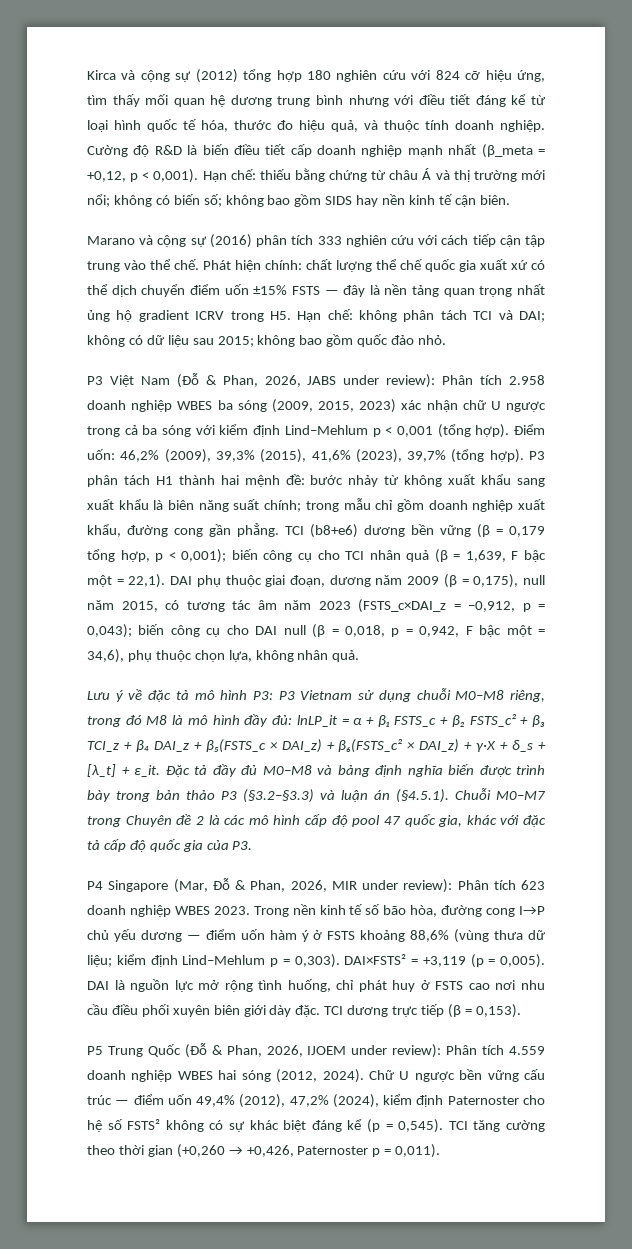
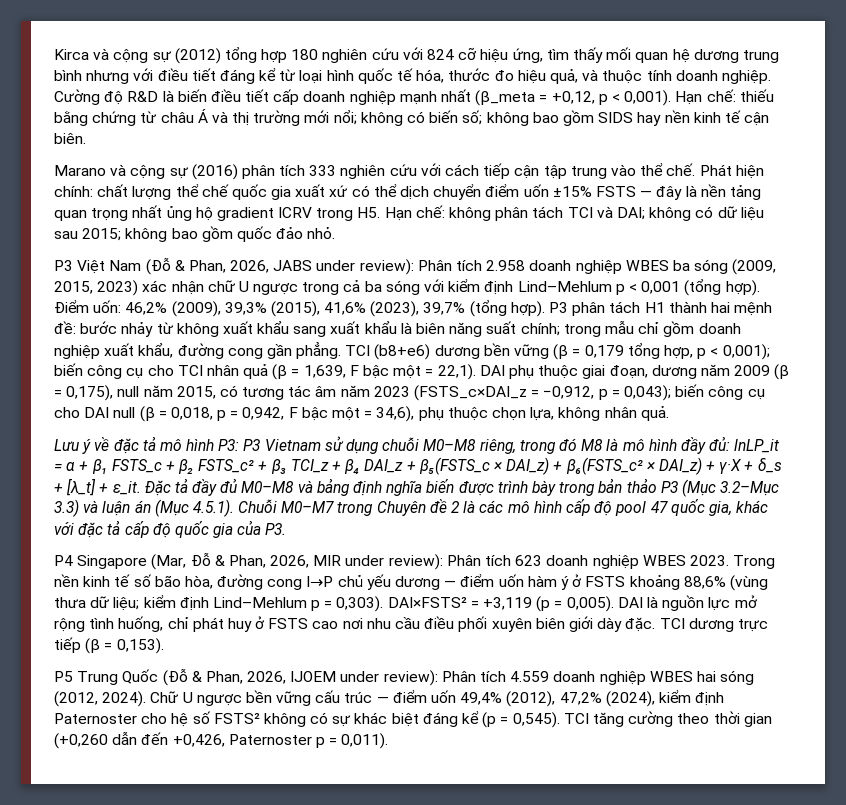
- Đặc tả đầy đủ M0–M8 và bảng định nghĩa biến được trình bày trong bản thảo P3 (§3.2–§3.3) và luận án (§4.5.1). Chuỗi M0–M7 trong Chuyên đề 2 là các mô hình cấp độ pool 47 quốc gia, khác với đặc tả cấp độ quốc gia của P3.
+ Đặc tả đầy đủ M0–M8 và bảng định nghĩa biến được trình bày trong bản thảo P3 (Mục 3.2–Mục 3.3) và luận án (Mục 4.5.1). Chuỗi M0–M7 trong Chuyên đề 2 là các mô hình cấp độ pool 47 quốc gia, khác với đặc tả cấp độ quốc gia của P3.
- TCI tăng cường theo thời gian (+0,260 → +0,426, Paternoster p = 0,011).
+ TCI tăng cường theo thời gian (+0,260 dẫn đến +0,426, Paternoster p = 0,011).

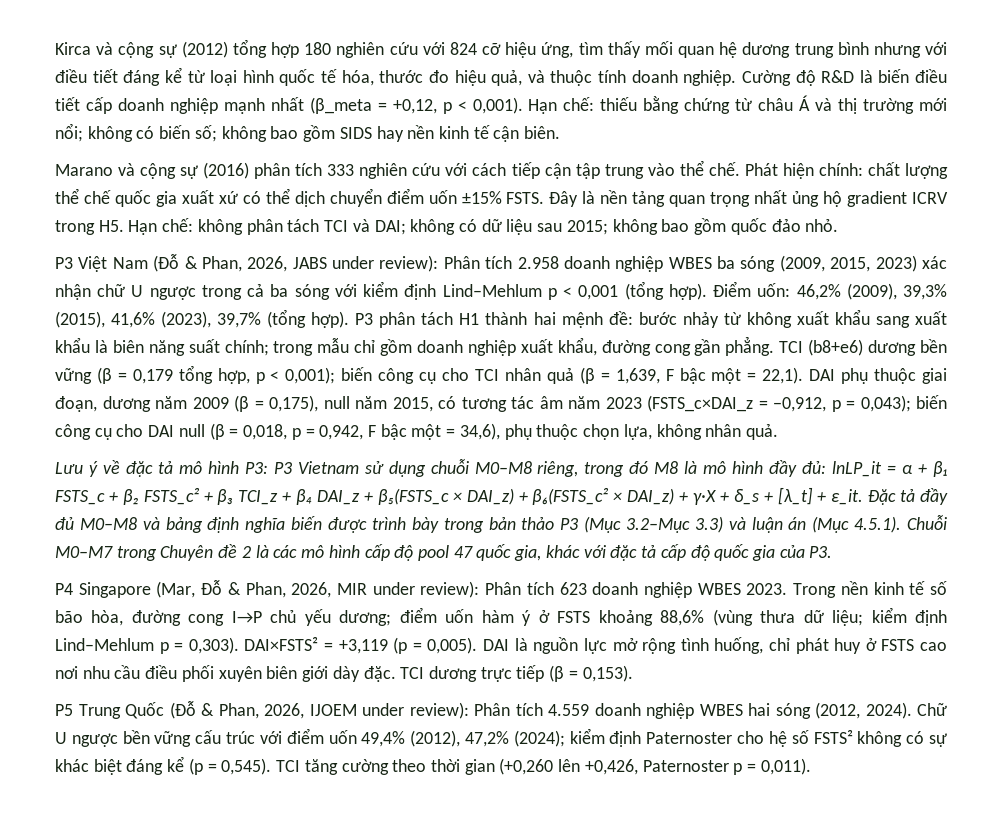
- Phát hiện chính: chất lượng thể chế quốc gia xuất xứ có thể dịch chuyển điểm uốn ±15% FSTS — đây là nền tảng quan trọng nhất ủng hộ gradient ICRV trong H5. Hạn chế: không phân tách TCI và DAI; không có dữ liệu sau 2015; không bao gồm quốc đảo nhỏ.
+ Phát hiện chính: chất lượng thể chế quốc gia xuất xứ có thể dịch chuyển điểm uốn ±15% FSTS. Đây là nền tảng quan trọng nhất ủng hộ gradient ICRV trong H5. Hạn chế: không phân tách TCI và DAI; không có dữ liệu sau 2015; không bao gồm quốc đảo nhỏ.
- Trong nền kinh tế số bão hòa, đường cong I→P chủ yếu dương — điểm uốn hàm ý ở FSTS khoảng 88,6% (vùng thưa dữ liệu; kiểm định Lind–Mehlum p = 0,303).
+ Trong nền kinh tế số bão hòa, đường cong I→P chủ yếu dương; điểm uốn hàm ý ở FSTS khoảng 88,6% (vùng thưa dữ liệu; kiểm định Lind–Mehlum p = 0,303).
- Chữ U ngược bền vững cấu trúc — điểm uốn 49,4% (2012), 47,2% (2024), kiểm định Paternoster cho hệ số FSTS² không có sự khác biệt đáng kể (p = 0,545).
+ Chữ U ngược bền vững cấu trúc với điểm uốn 49,4% (2012), 47,2% (2024); kiểm định Paternoster cho hệ số FSTS² không có sự khác biệt đáng kể (p = 0,545).
- TCI tăng cường theo thời gian (+0,260 dẫn đến +0,426, Paternoster p = 0,011).
+ TCI tăng cường theo thời gian (+0,260 lên +0,426, Paternoster p = 0,011).

